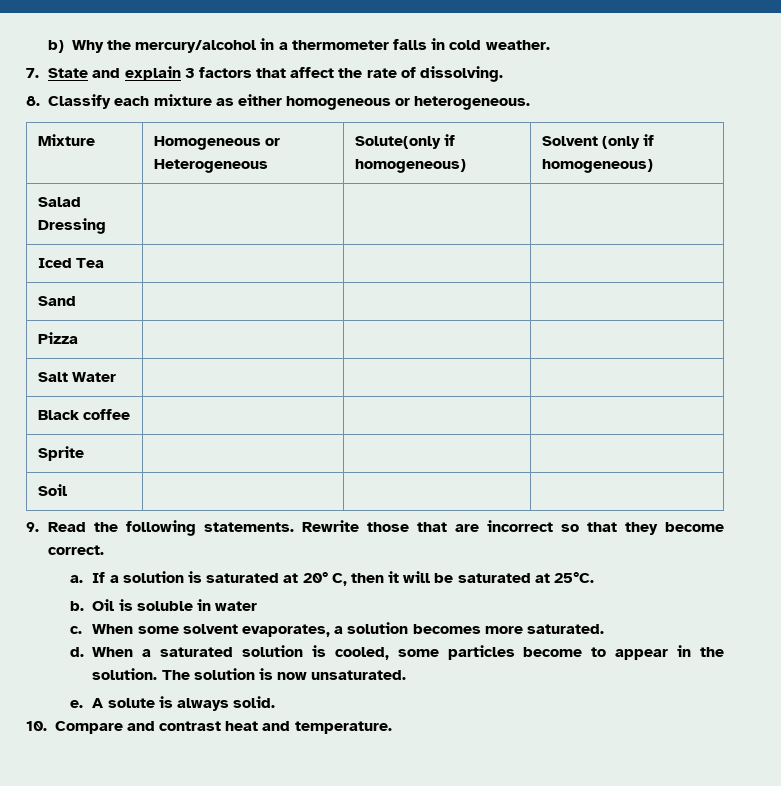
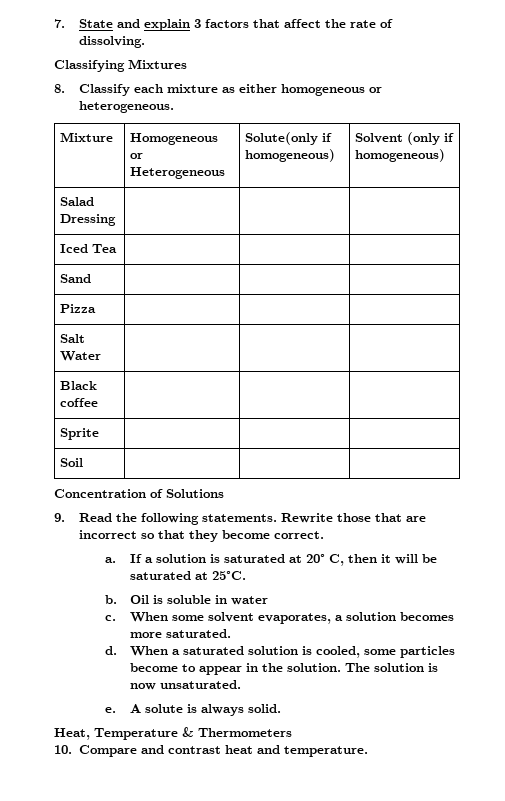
- b) Why the mercury/alcohol in a thermometer falls in cold weather.
+ Classifying Mixtures
+ Concentration of Solutions
+ Heat, Temperature & Thermometers

